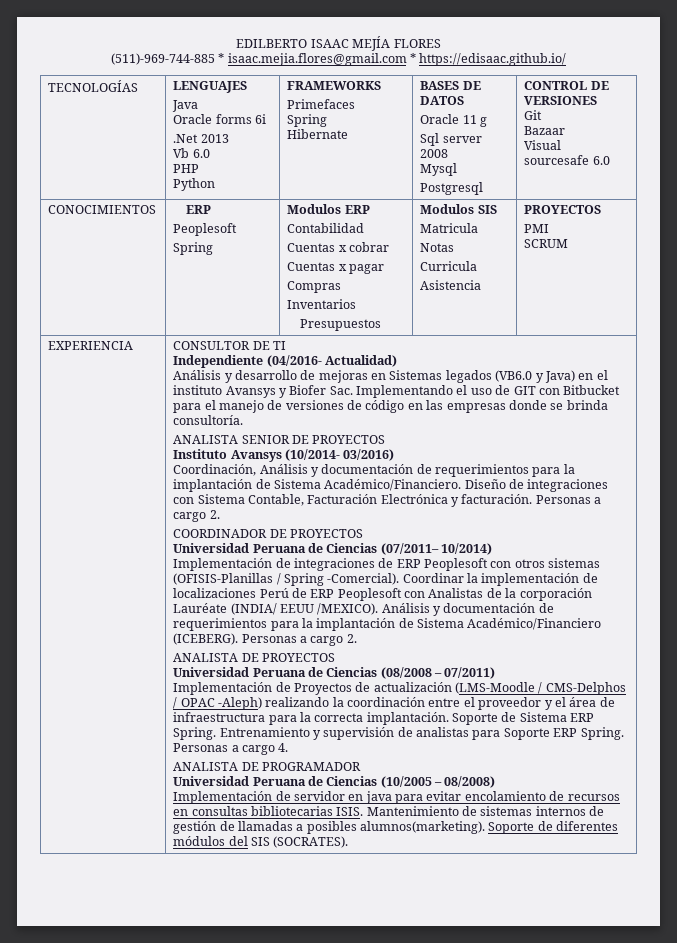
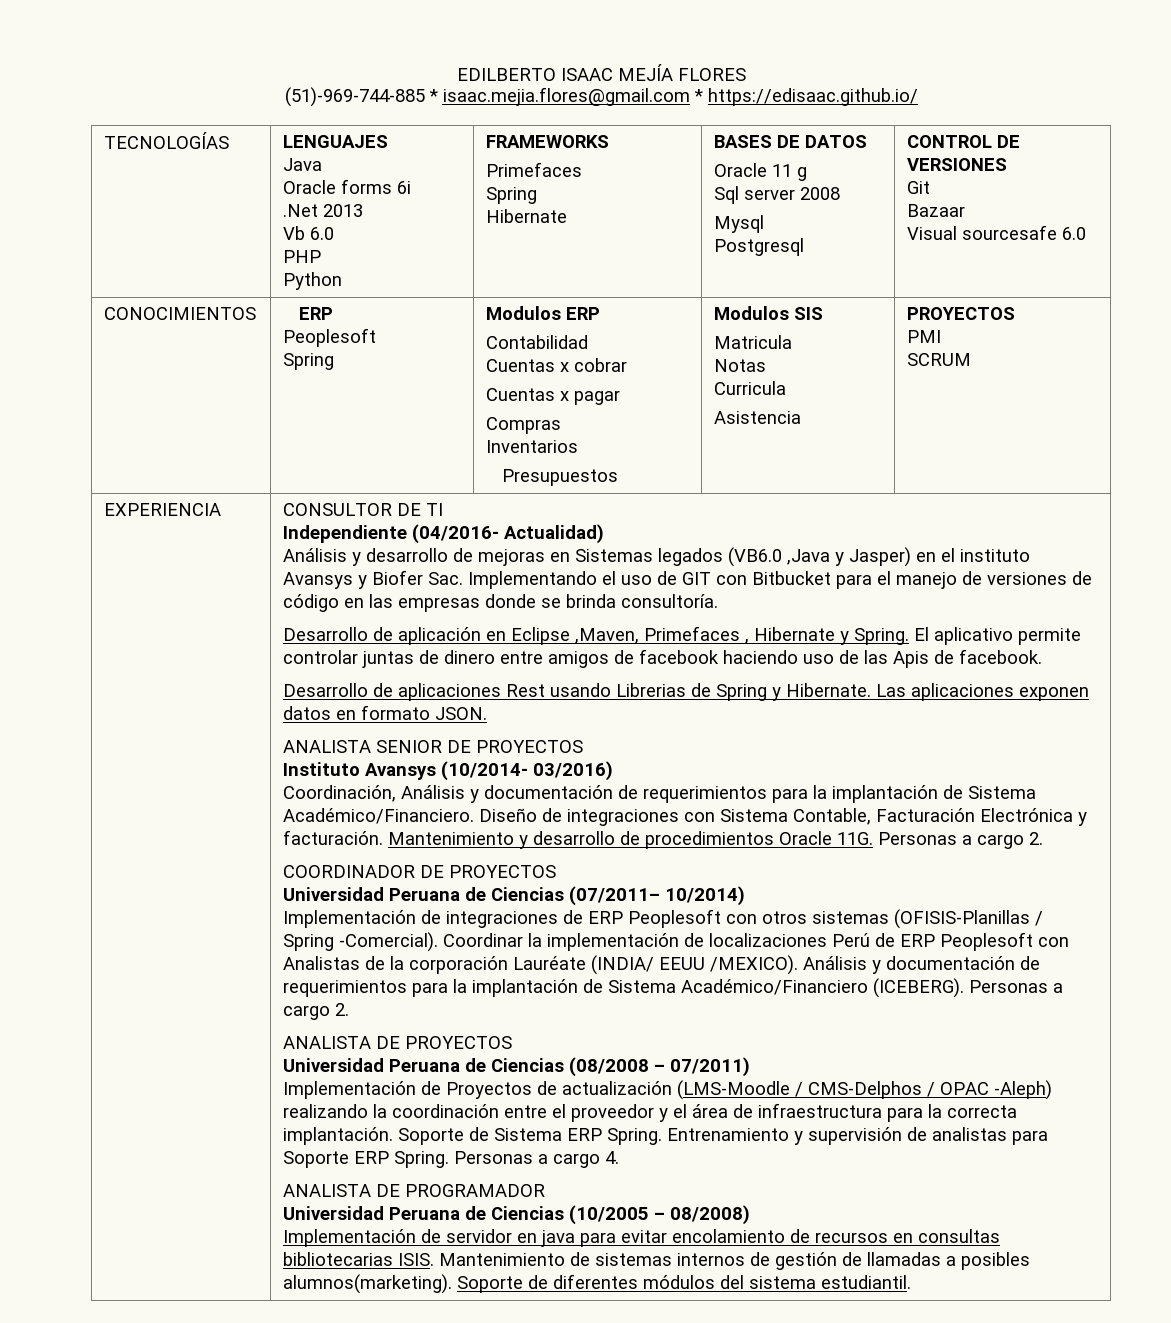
- (511)-969-744-885 * isaac.mejia.flores@gmail.com * https://edisaac.github.io/
+ (51)-969-744-885 * isaac.mejia.flores@gmail.com * https://edisaac.github.io/
- Análisis y desarrollo de mejoras en Sistemas legados (VB6.0 y Java) en el instituto Avansys y Biofer Sac. Implementando el uso de GIT con Bitbucket para el manejo de versiones de código en las empresas donde se brinda consultoría.
+ Análisis y desarrollo de mejoras en Sistemas legados (VB6.0 ,Java y Jasper) en el instituto Avansys y Biofer Sac. Implementando el uso de GIT con Bitbucket para el manejo de versiones de código en las empresas donde se brinda consultoría.
+ Desarrollo de aplicación en Eclipse ,Maven, Primefaces , Hibernate y Spring. El aplicativo permite controlar juntas de dinero entre amigos de facebook haciendo uso de las Apis de facebook.
+ Desarrollo de aplicaciones Rest usando Librerias de Spring y Hibernate. Las aplicaciones exponen datos en formato JSON.
+ Mantenimiento y desarrollo de procedimientos Oracle 11G.
- Soporte de diferentes módulos del SIS (SOCRATES).
+ Soporte de diferentes módulos del sistema estudiantil.

